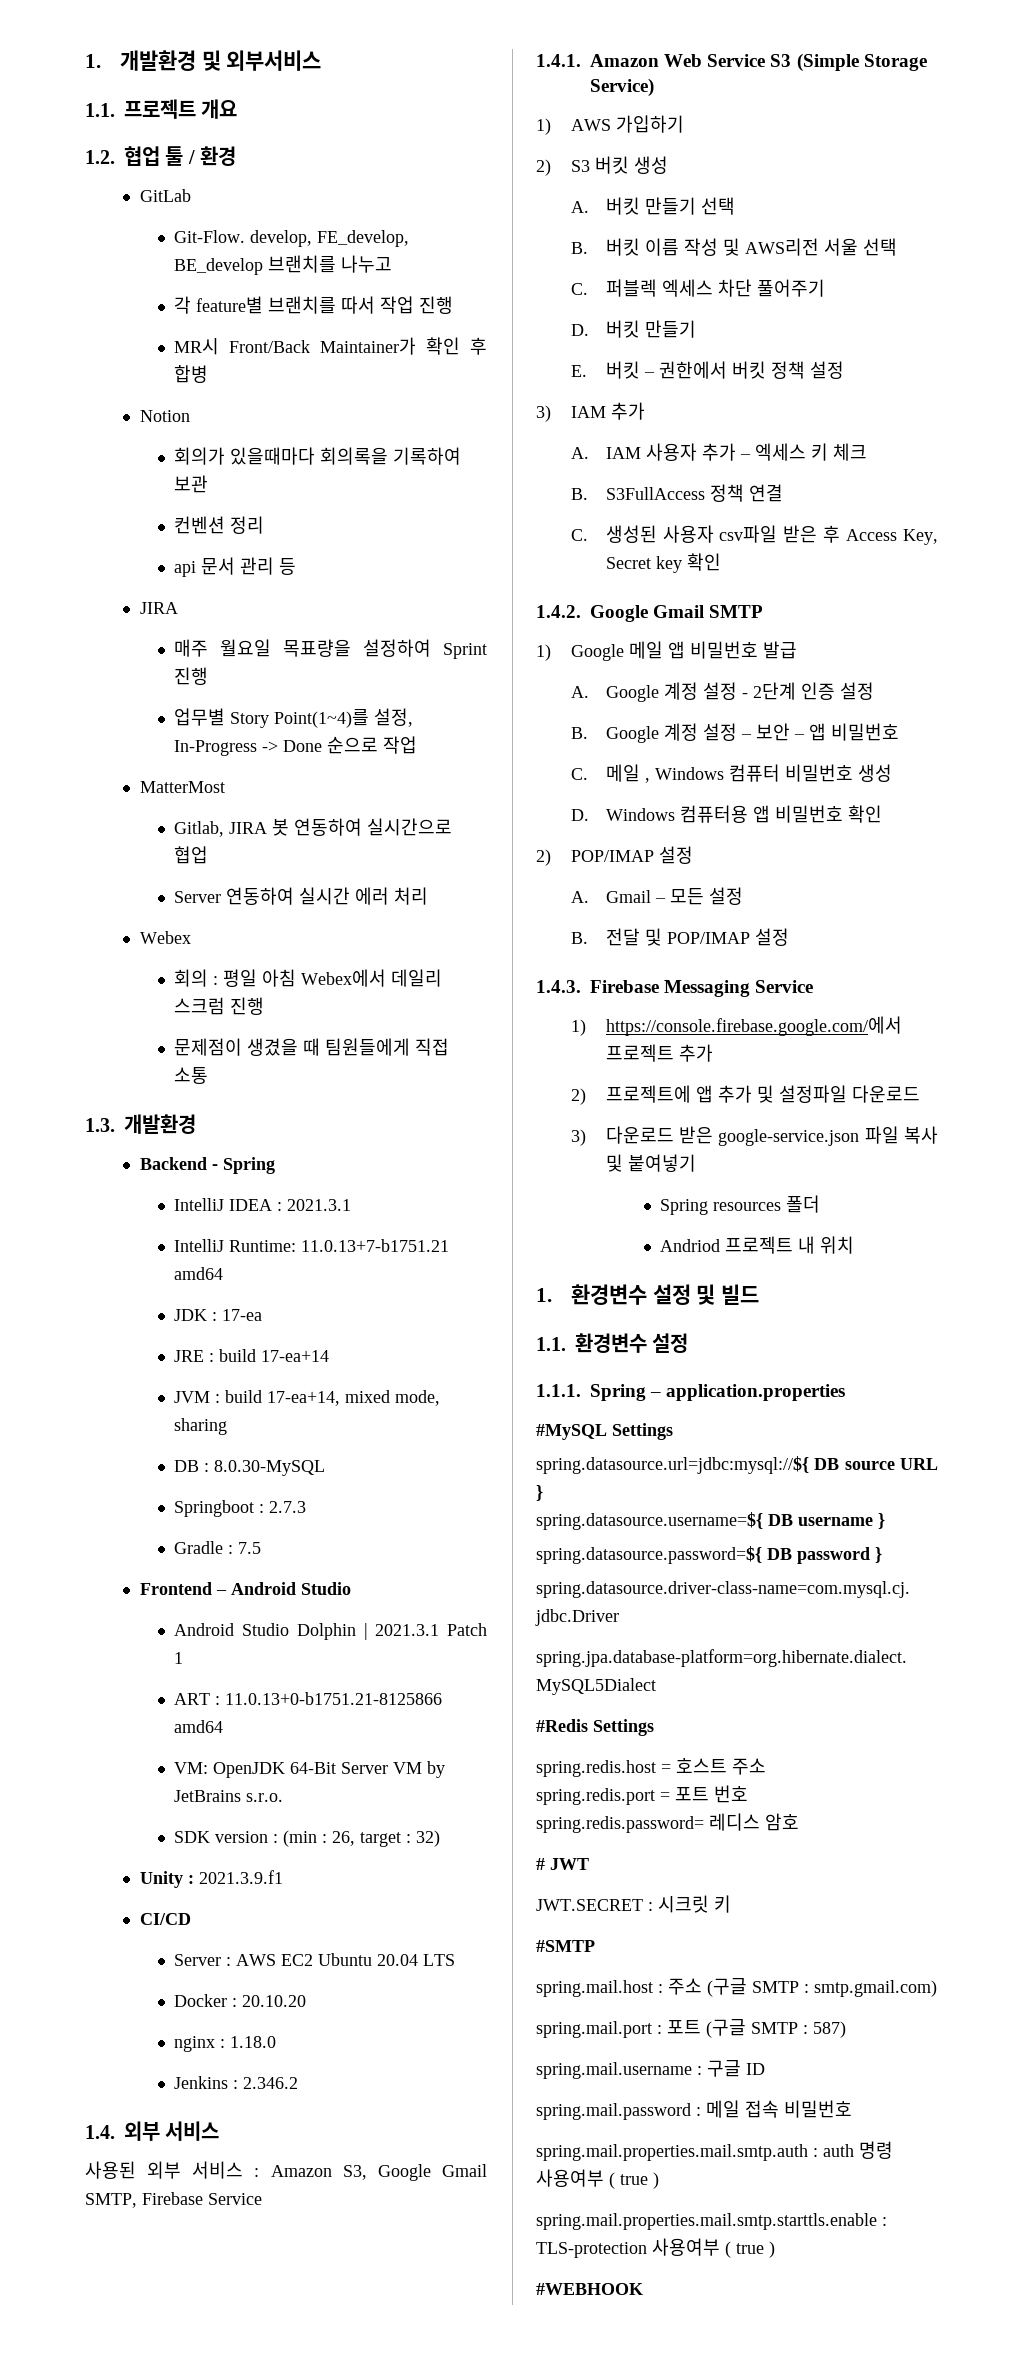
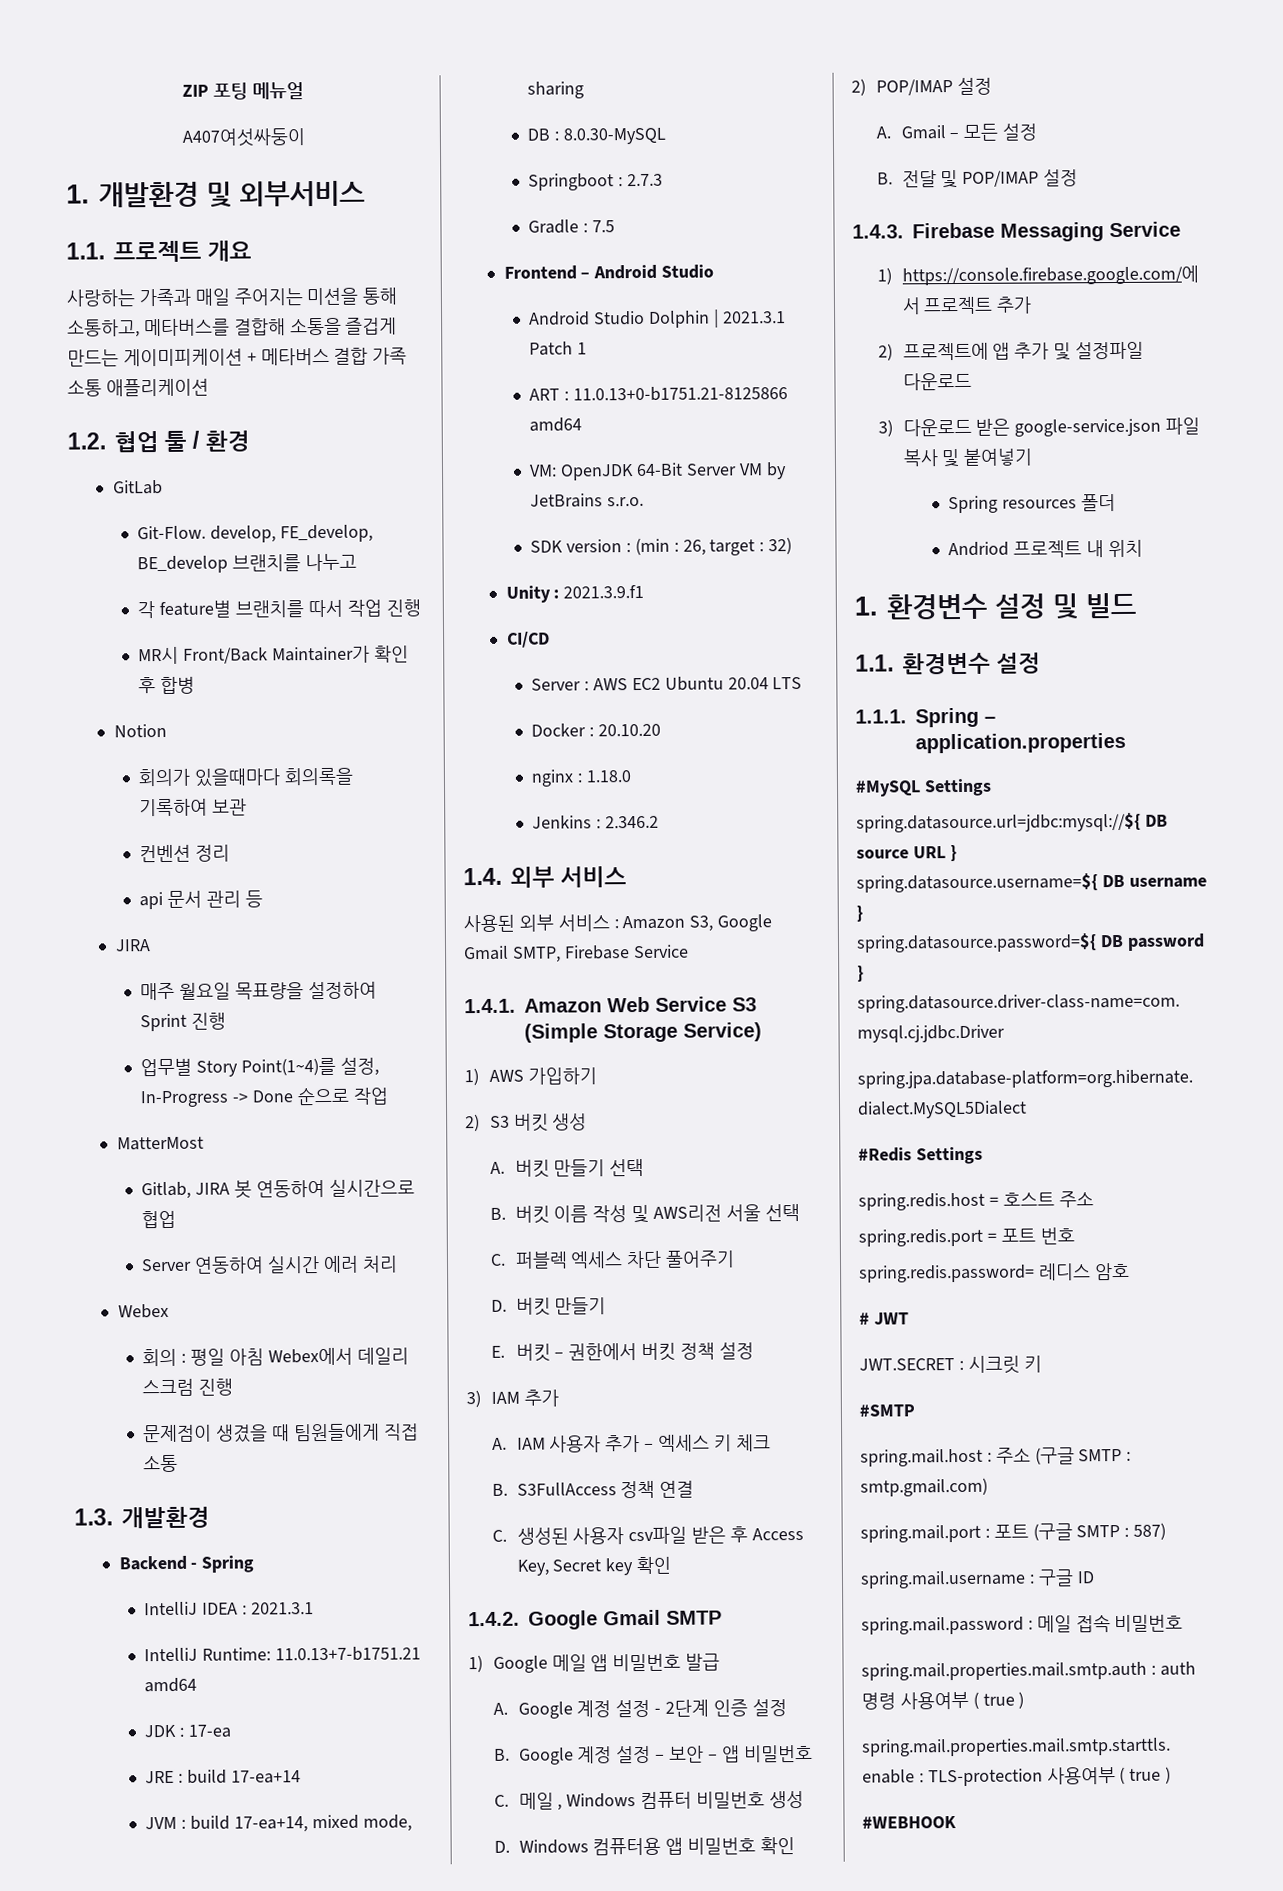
+ ZIP 포팅 메뉴얼
+ A407여섯싸둥이
+ 사랑하는 가족과 매일 주어지는 미션을 통해 소통하고, 메타버스를 결합해 소통을 즐겁게 만드는 게이미피케이션 + 메타버스 결합 가족 소통 애플리케이션

